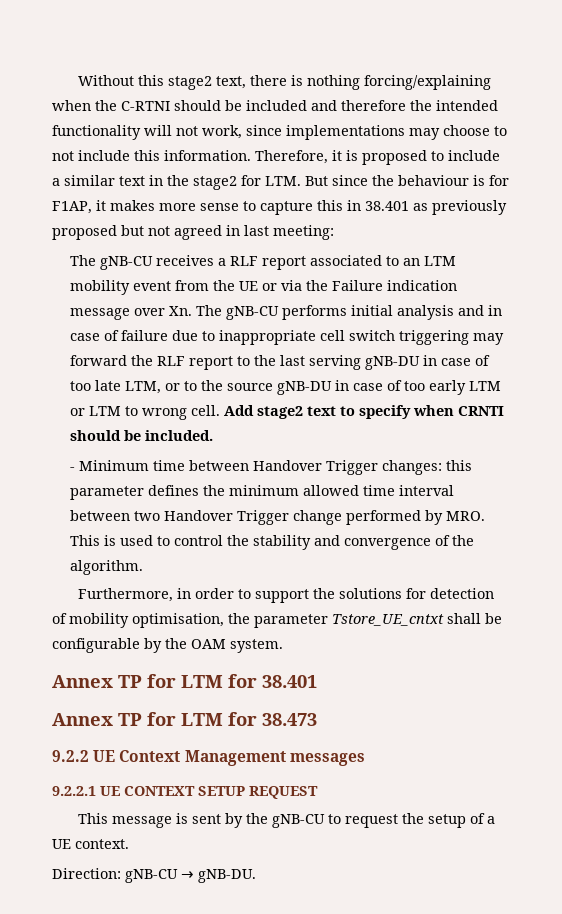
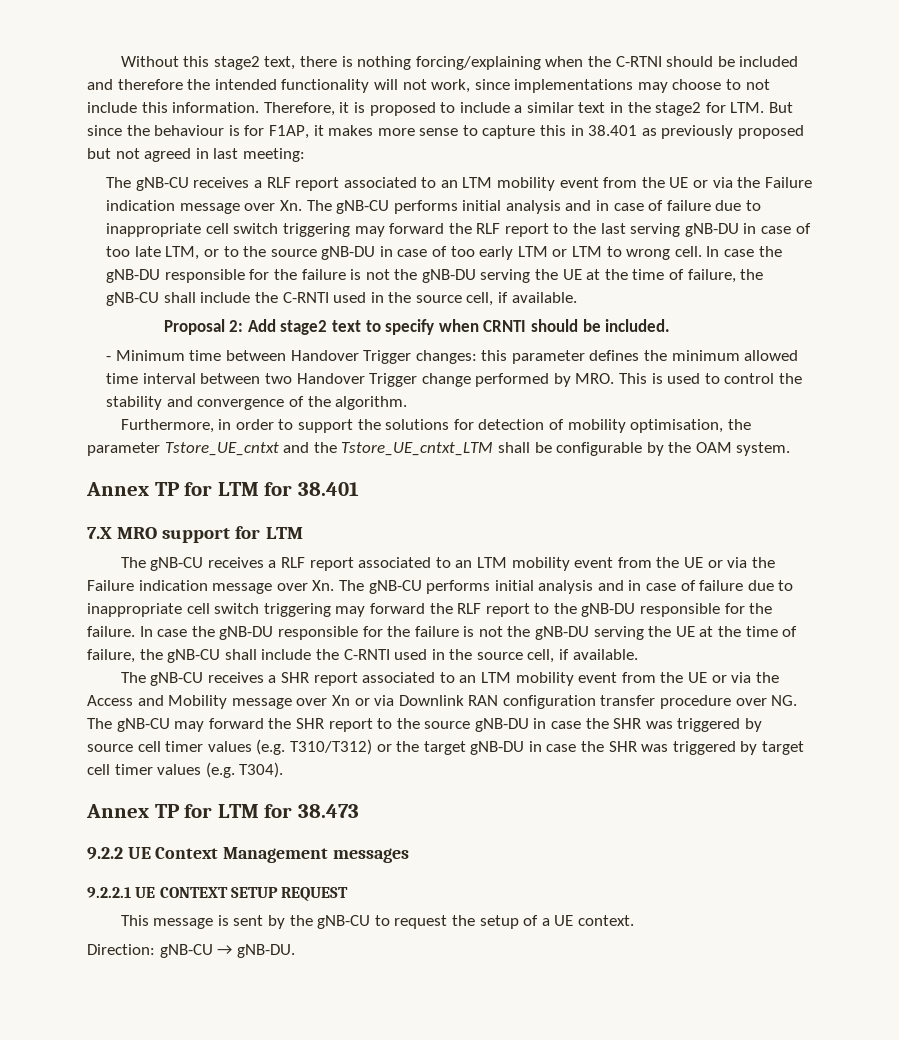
- The gNB-CU receives a RLF report associated to an LTM mobility event from the UE or via the Failure indication message over Xn. The gNB-CU performs initial analysis and in case of failure due to inappropriate cell switch triggering may forward the RLF report to the last serving gNB-DU in case of too late LTM, or to the source gNB-DU in case of too early LTM or LTM to wrong cell.
+ The gNB-CU receives a RLF report associated to an LTM mobility event from the UE or via the Failure indication message over Xn. The gNB-CU performs initial analysis and in case of failure due to inappropriate cell switch triggering may forward the RLF report to the last serving gNB-DU in case of too late LTM, or to the source gNB-DU in case of too early LTM or LTM to wrong cell. In case the gNB-DU responsible for the failure is not the gNB-DU serving the UE at the time of failure, the gNB-CU shall include the C-RNTI used in the source cell, if available.
+ Proposal 2:
- Furthermore, in order to support the solutions for detection of mobility optimisation, the parameter Tstore_UE_cntxt shall be configurable by the OAM system.
+ Furthermore, in order to support the solutions for detection of mobility optimisation, the parameter Tstore_UE_cntxt and the Tstore_UE_cntxt_LTM shall be configurable by the OAM system.
+ 7.X MRO support for LTM
+ The gNB-CU receives a RLF report associated to an LTM mobility event from the UE or via the Failure indication message over Xn. The gNB-CU performs initial analysis and in case of failure due to inappropriate cell switch triggering may forward the RLF report to the gNB-DU responsible for the failure. In case the gNB-DU responsible for the failure is not the gNB-DU serving the UE at the time of failure, the gNB-CU shall include the C-RNTI used in the source cell, if available.
+ The gNB-CU receives a SHR report associated to an LTM mobility event from the UE or via the Access and Mobility message over Xn or via Downlink RAN configuration transfer procedure over NG. The gNB-CU may forward the SHR report to the source gNB-DU in case the SHR was triggered by source cell timer values (e.g. T310/T312) or the target gNB-DU in case the SHR was triggered by target cell timer values (e.g. T304).

